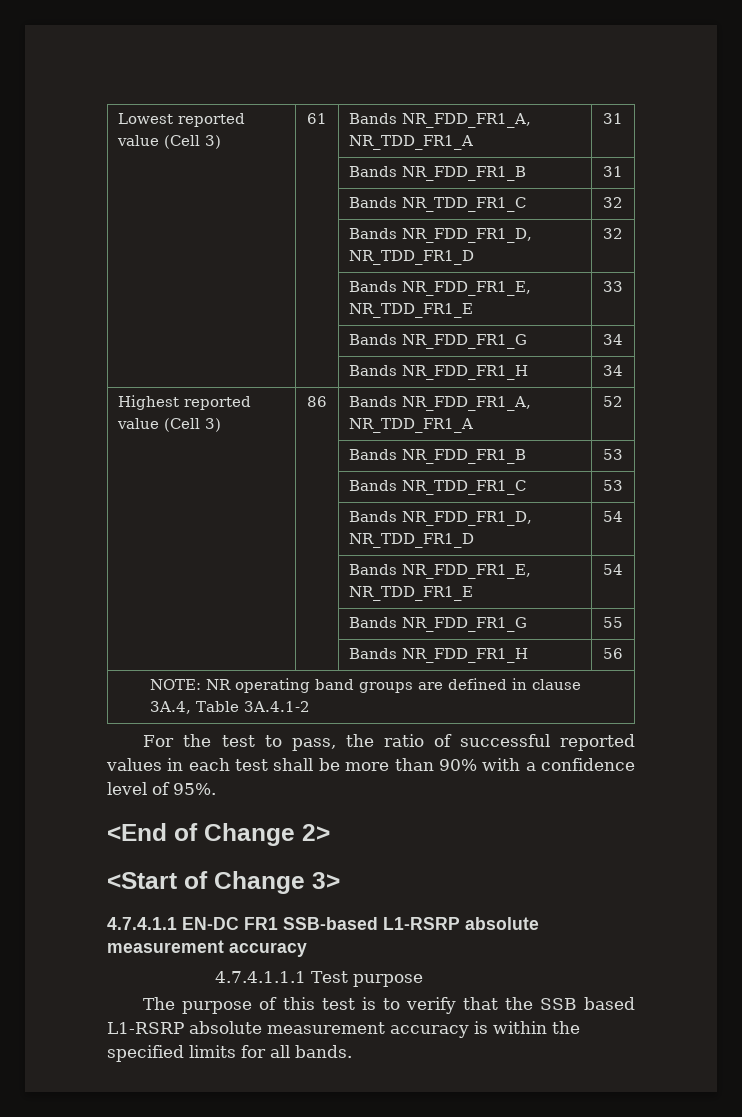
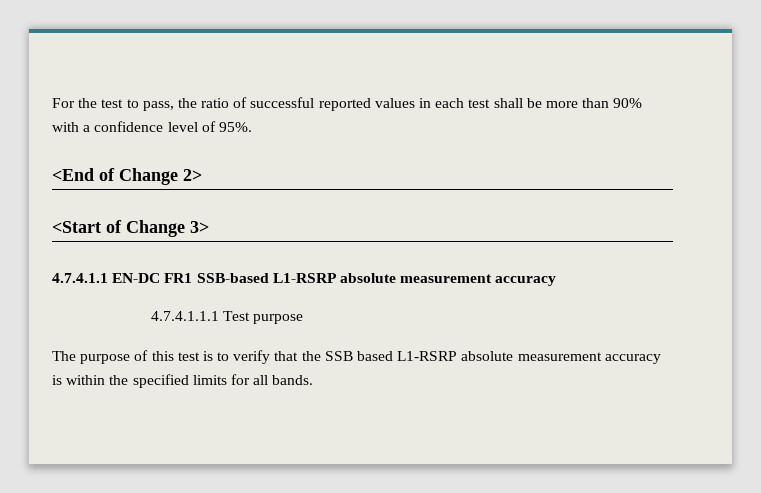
- Lowest reported value (Cell 3) | 61 | Bands NR_FDD_FR1_A, NR_TDD_FR1_A | 31
- | | Bands NR_FDD_FR1_B | 31
- | | Bands NR_TDD_FR1_C | 32
- | | Bands NR_FDD_FR1_D, NR_TDD_FR1_D | 32
- | | Bands NR_FDD_FR1_E, NR_TDD_FR1_E | 33
- | | Bands NR_FDD_FR1_G | 34
- | | Bands NR_FDD_FR1_H | 34
- Highest reported value (Cell 3) | 86 | Bands NR_FDD_FR1_A, NR_TDD_FR1_A | 52
- | | Bands NR_FDD_FR1_B | 53
- | | Bands NR_TDD_FR1_C | 53
- | | Bands NR_FDD_FR1_D, NR_TDD_FR1_D | 54
- | | Bands NR_FDD_FR1_E, NR_TDD_FR1_E | 54
- | | Bands NR_FDD_FR1_G | 55
- | | Bands NR_FDD_FR1_H | 56
- NOTE: NR operating band groups are defined in clause 3A.4, Table 3A.4.1-2

